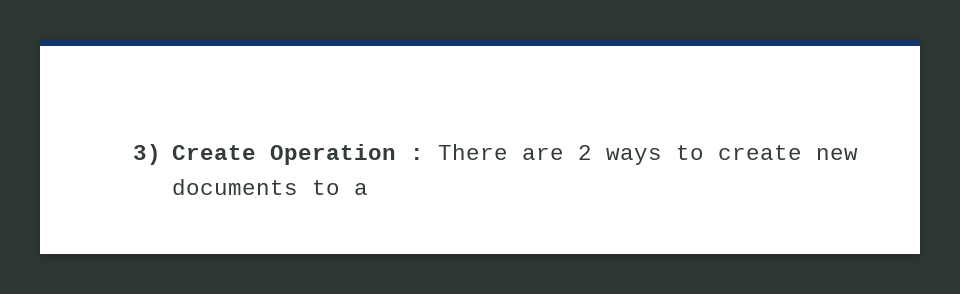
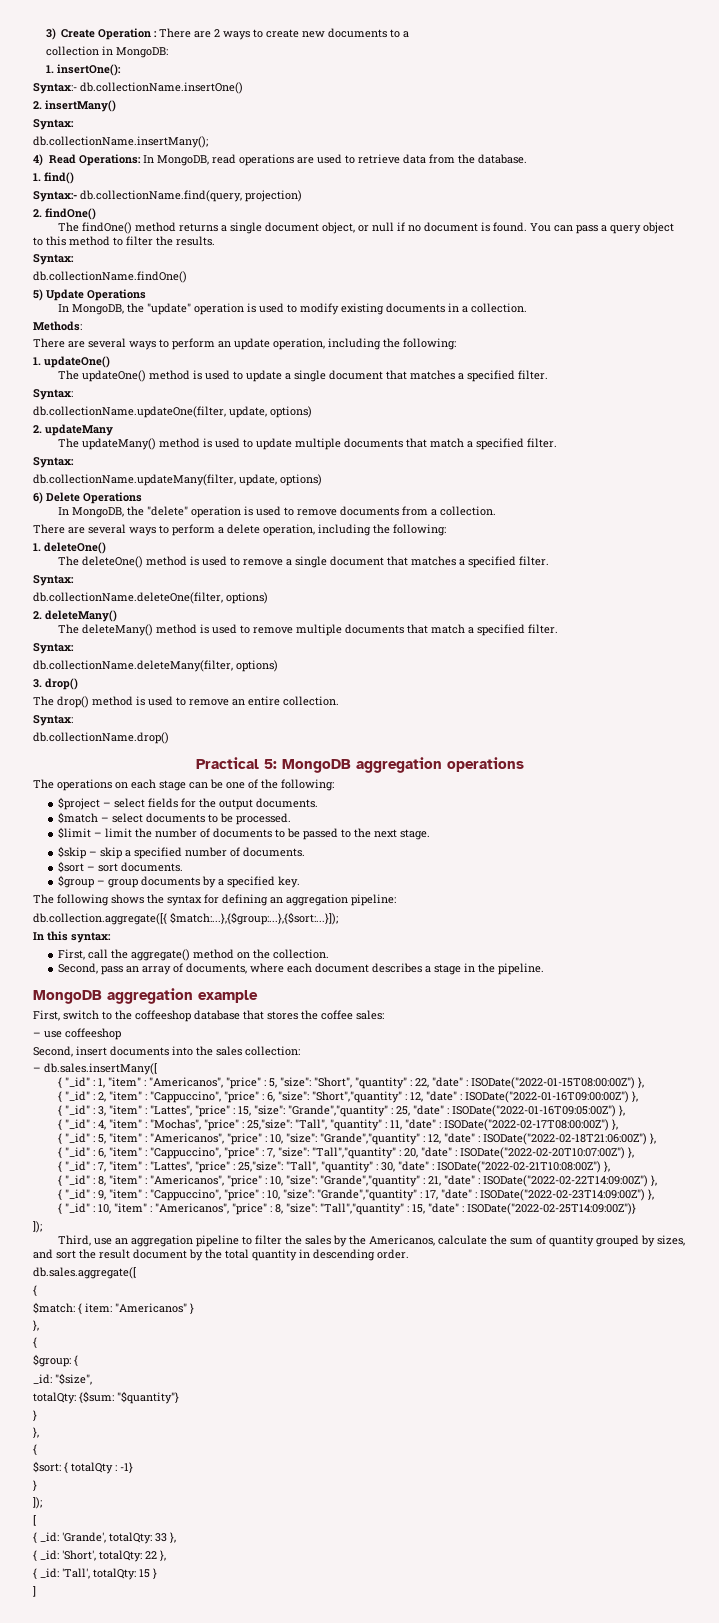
+ collection in MongoDB:
+ 1. insertOne():
+ Syntax:- db.collectionName.insertOne()
+ 2. insertMany()
+ Syntax:
+ db.collectionName.insertMany();
+ 4) Read Operations: In MongoDB, read operations are used to retrieve data from the database.
+ 1. find()
+ Syntax:- db.collectionName.find(query, projection)
+ 2. findOne()
+ The findOne() method returns a single document object, or null if no document is found. You can pass a query object to this method to filter the results.
+ Syntax:
+ db.collectionName.findOne()
+ 5) Update Operations
+ In MongoDB, the "update" operation is used to modify existing documents in a collection.
+ Methods:
+ There are several ways to perform an update operation, including the following:
+ 1. updateOne()
+ The updateOne() method is used to update a single document that matches a specified filter.
+ Syntax:
+ db.collectionName.updateOne(filter, update, options)
+ 2. updateMany
+ The updateMany() method is used to update multiple documents that match a specified filter.
+ Syntax:
+ db.collectionName.updateMany(filter, update, options)
+ 6) Delete Operations
+ In MongoDB, the "delete" operation is used to remove documents from a collection.
+ There are several ways to perform a delete operation, including the following:
+ 1. deleteOne()
+ The deleteOne() method is used to remove a single document that matches a specified filter.
+ Syntax:
+ db.collectionName.deleteOne(filter, options)
+ 2. deleteMany()
+ The deleteMany() method is used to remove multiple documents that match a specified filter.
+ Syntax:
+ db.collectionName.deleteMany(filter, options)
+ 3. drop()
+ The drop() method is used to remove an entire collection.
+ Syntax:
+ db.collectionName.drop()
+ Practical 5: MongoDB aggregation operations
+ The operations on each stage can be one of the following:
+ $project – select fields for the output documents.
+ $match – select documents to be processed.
+ $limit – limit the number of documents to be passed to the next stage.
+ $skip – skip a specified number of documents.
+ $sort – sort documents.
+ $group – group documents by a specified key.
+ The following shows the syntax for defining an aggregation pipeline:
+ db.collection.aggregate([{ $match:...},{$group:...},{$sort:...}]);
+ In this syntax:
+ First, call the aggregate() method on the collection.
+ Second, pass an array of documents, where each document describes a stage in the pipeline.
+ MongoDB aggregation example
+ First, switch to the coffeeshop database that stores the coffee sales:
+ – use coffeeshop
+ Second, insert documents into the sales collection:
+ – db.sales.insertMany([
+ { "_id" : 1, "item" : "Americanos", "price" : 5, "size": "Short", "quantity" : 22, "date" : ISODate("2022-01-15T08:00:00Z") },
+ { "_id" : 2, "item" : "Cappuccino", "price" : 6, "size": "Short","quantity" : 12, "date" : ISODate("2022-01-16T09:00:00Z") },
+ { "_id" : 3, "item" : "Lattes", "price" : 15, "size": "Grande","quantity" : 25, "date" : ISODate("2022-01-16T09:05:00Z") },
+ { "_id" : 4, "item" : "Mochas", "price" : 25,"size": "Tall", "quantity" : 11, "date" : ISODate("2022-02-17T08:00:00Z") },
+ { "_id" : 5, "item" : "Americanos", "price" : 10, "size": "Grande","quantity" : 12, "date" : ISODate("2022-02-18T21:06:00Z") },
+ { "_id" : 6, "item" : "Cappuccino", "price" : 7, "size": "Tall","quantity" : 20, "date" : ISODate("2022-02-20T10:07:00Z") },
+ { "_id" : 7, "item" : "Lattes", "price" : 25,"size": "Tall", "quantity" : 30, "date" : ISODate("2022-02-21T10:08:00Z") },
+ { "_id" : 8, "item" : "Americanos", "price" : 10, "size": "Grande","quantity" : 21, "date" : ISODate("2022-02-22T14:09:00Z") },
+ { "_id" : 9, "item" : "Cappuccino", "price" : 10, "size": "Grande","quantity" : 17, "date" : ISODate("2022-02-23T14:09:00Z") },
+ { "_id" : 10, "item" : "Americanos", "price" : 8, "size": "Tall","quantity" : 15, "date" : ISODate("2022-02-25T14:09:00Z")}
+ ]);
+ Third, use an aggregation pipeline to filter the sales by the Americanos, calculate the sum of quantity grouped by sizes, and sort the result document by the total quantity in descending order.
+ db.sales.aggregate([
+ {
+ $match: { item: "Americanos" }
+ },
+ {
+ $group: {
+ _id: "$size",
+ totalQty: {$sum: "$quantity"}
+ }
+ },
+ {
+ $sort: { totalQty : -1}
+ }
+ ]);
+ [
+ { _id: 'Grande', totalQty: 33 },
+ { _id: 'Short', totalQty: 22 },
+ { _id: 'Tall', totalQty: 15 }
+ ]

